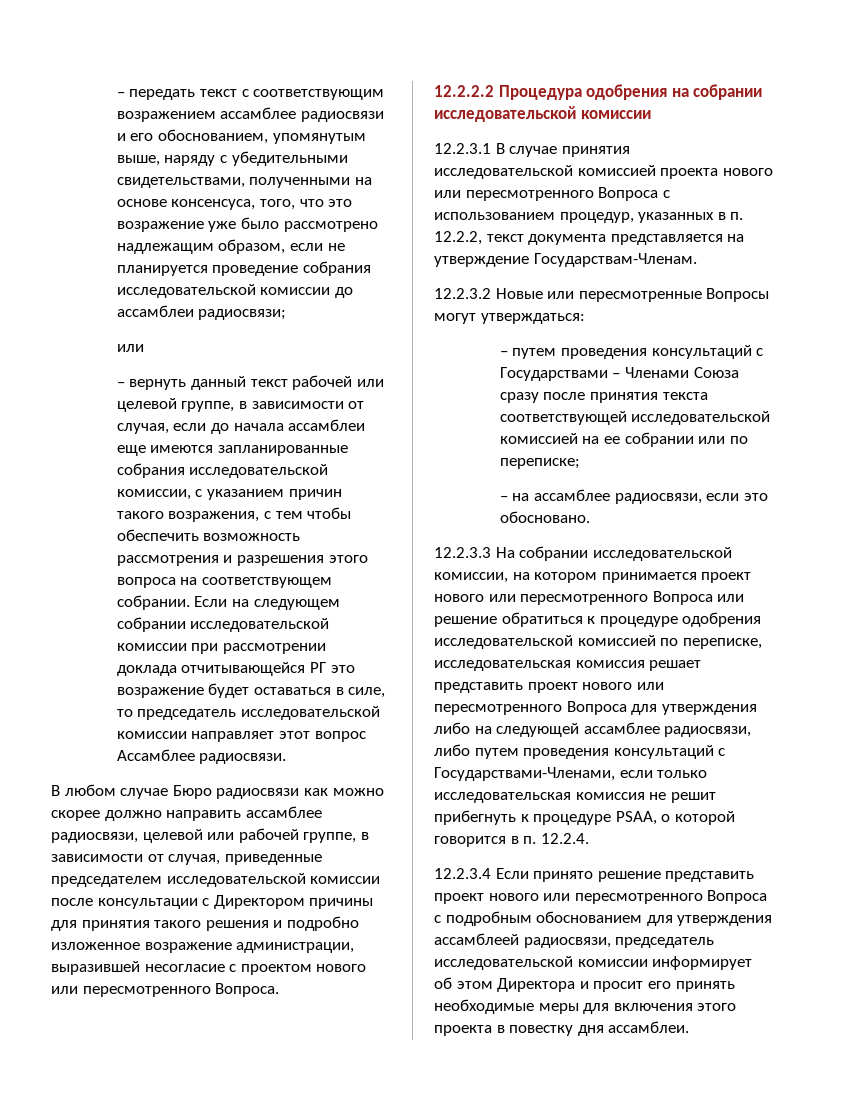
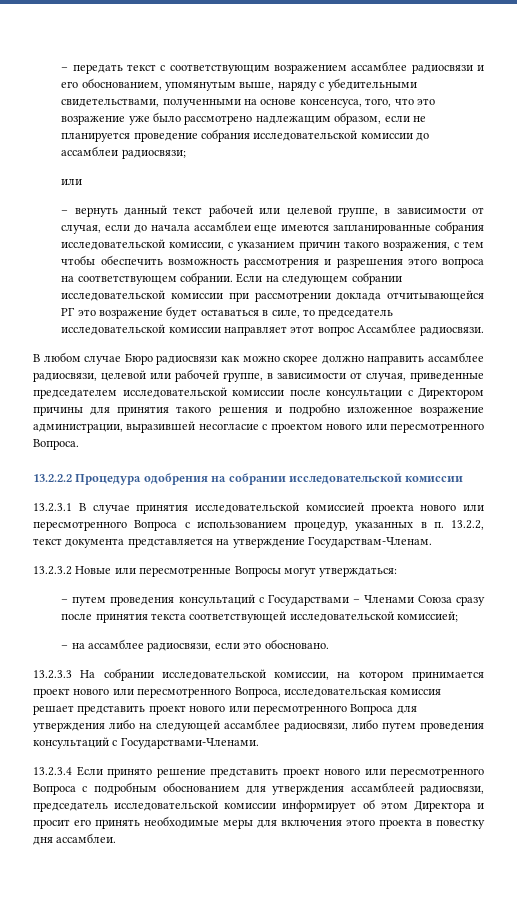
- 12.2.2.2 Процедура одобрения на собрании исследовательской комиссии
+ 13.2.2.2 Процедура одобрения на собрании исследовательской комиссии
- 12.2.3.1 В случае принятия исследовательской комиссией проекта нового или пересмотренного Вопроса с использованием процедур, указанных в п. 12.2.2, текст документа представляется на утверждение Государствам-Членам.
+ 13.2.3.1 В случае принятия исследовательской комиссией проекта нового или пересмотренного Вопроса с использованием процедур, указанных в п. 13.2.2, текст документа представляется на утверждение Государствам-Членам.
- 12.2.3.2 Новые или пересмотренные Вопросы могут утверждаться:
+ 13.2.3.2 Новые или пересмотренные Вопросы могут утверждаться:
- – путем проведения консультаций с Государствами – Членами Союза сразу после принятия текста соответствующей исследовательской комиссией на ее собрании или по переписке;
+ – путем проведения консультаций с Государствами – Членами Союза сразу после принятия текста соответствующей исследовательской комиссией;
- 12.2.3.3 На собрании исследовательской комиссии, на котором принимается проект нового или пересмотренного Вопроса или решение обратиться к процедуре одобрения исследовательской комиссией по переписке, исследовательская комиссия решает представить проект нового или пересмотренного Вопроса для утверждения либо на следующей ассамблее радиосвязи, либо путем проведения консультаций с Государствами-Членами, если только исследовательская комиссия не решит прибегнуть к процедуре PSAA, о которой говорится в п. 12.2.4.
- 12.2.3.4 Если принято решение представить проект нового или пересмотренного Вопроса с подробным обоснованием для утверждения ассамблеей радиосвязи, председатель исследовательской комиссии информирует об этом Директора и просит его принять необходимые меры для включения этого проекта в повестку дня ассамблеи.
+ 13.2.3.3 На собрании исследовательской комиссии, на котором принимается проект нового или пересмотренного Вопроса, исследовательская комиссия решает представить проект нового или пересмотренного Вопроса для утверждения либо на следующей ассамблее радиосвязи, либо путем проведения консультаций с Государствами-Членами.
+ 13.2.3.4 Если принято решение представить проект нового или пересмотренного Вопроса с подробным обоснованием для утверждения ассамблеей радиосвязи, председатель исследовательской комиссии информирует об этом Директора и просит его принять необходимые меры для включения этого проекта в повестку дня ассамблеи.

